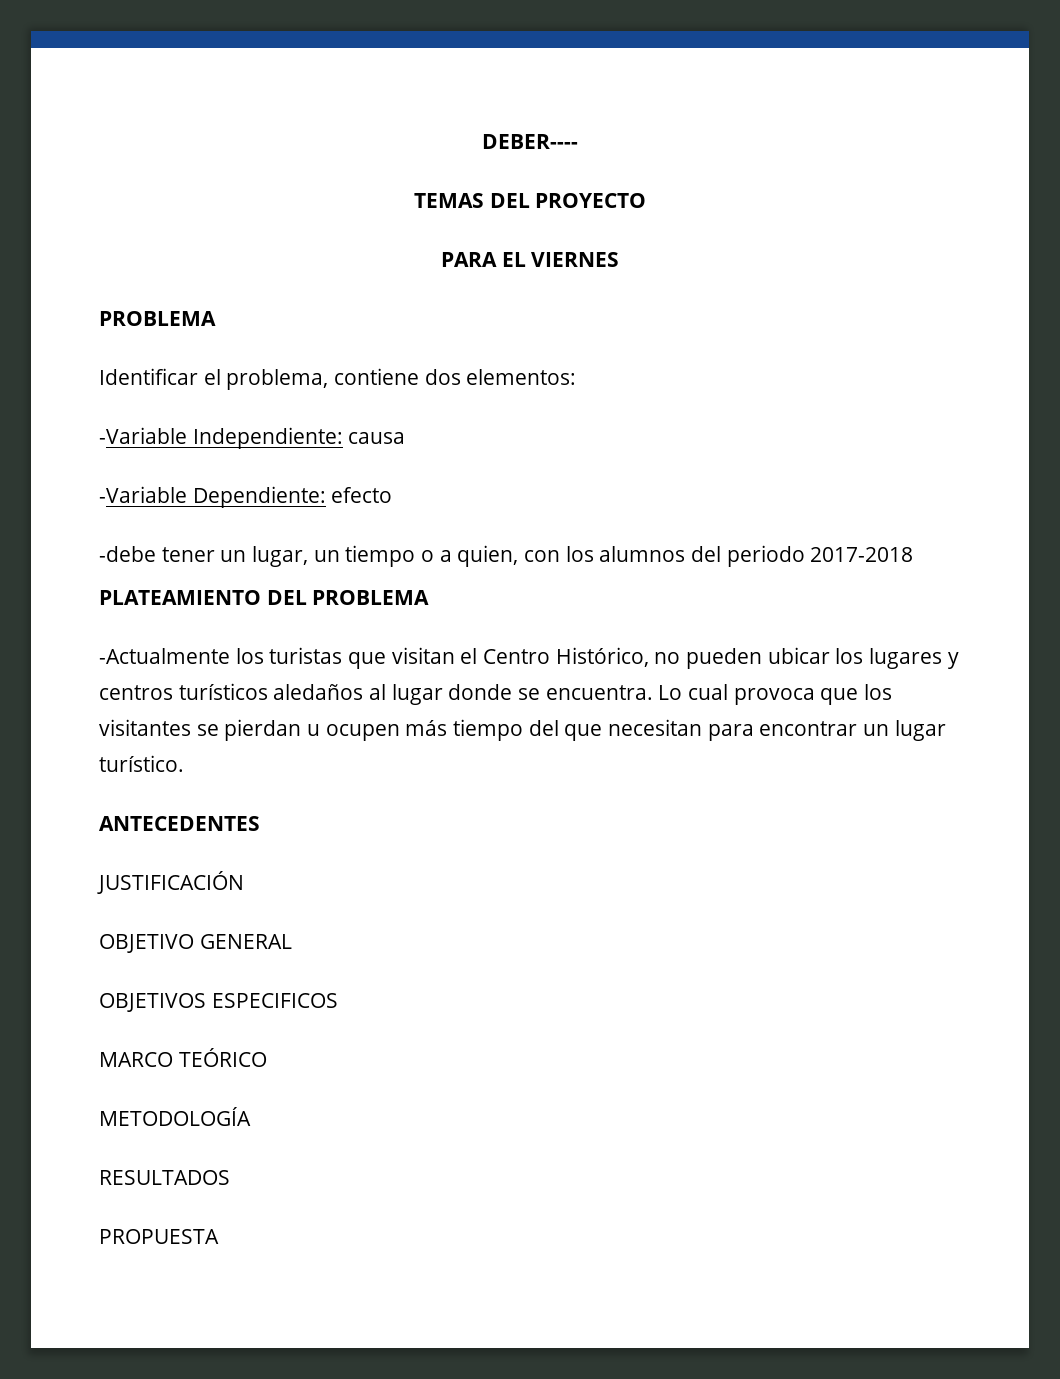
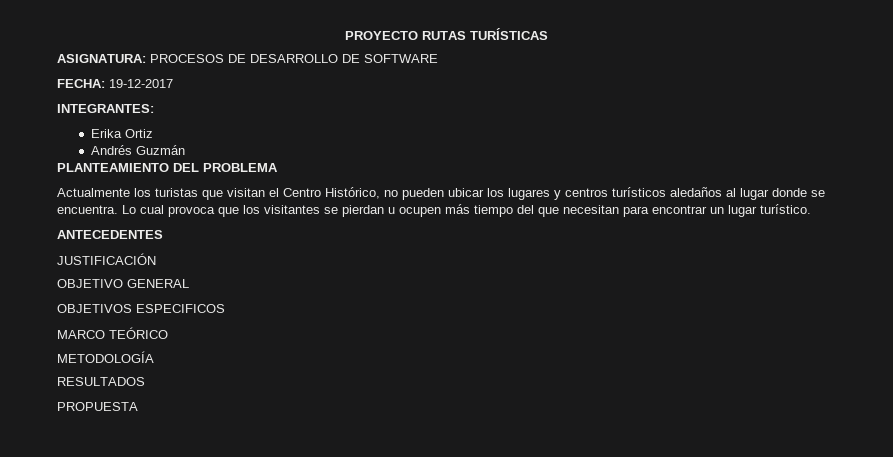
- DEBER----
- TEMAS DEL PROYECTO
- PARA EL VIERNES
- PROBLEMA
- Identificar el problema, contiene dos elementos:
- -Variable Independiente: causa
- -Variable Dependiente: efecto
- -debe tener un lugar, un tiempo o a quien, con los alumnos del periodo 2017-2018
- PLATEAMIENTO DEL PROBLEMA
+ PROYECTO RUTAS TURÍSTICAS
+ ASIGNATURA: PROCESOS DE DESARROLLO DE SOFTWARE
+ FECHA: 19-12-2017
+ INTEGRANTES:
+ Erika Ortiz
+ Andrés Guzmán
+ PLANTEAMIENTO DEL PROBLEMA
- -Actualmente los turistas que visitan el Centro Histórico, no pueden ubicar los lugares y centros turísticos aledaños al lugar donde se encuentra.
+ Actualmente los turistas que visitan el Centro Histórico, no pueden ubicar los lugares y centros turísticos aledaños al lugar donde se encuentra.

